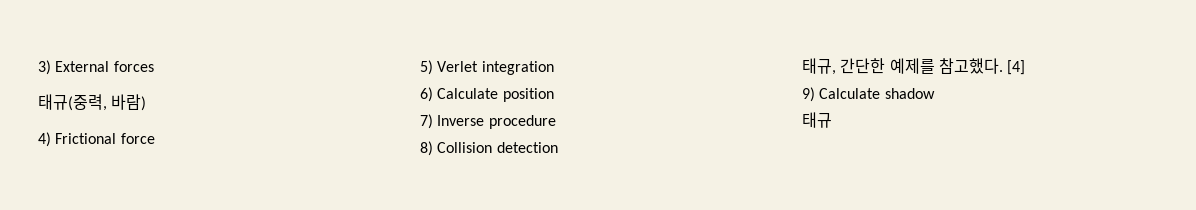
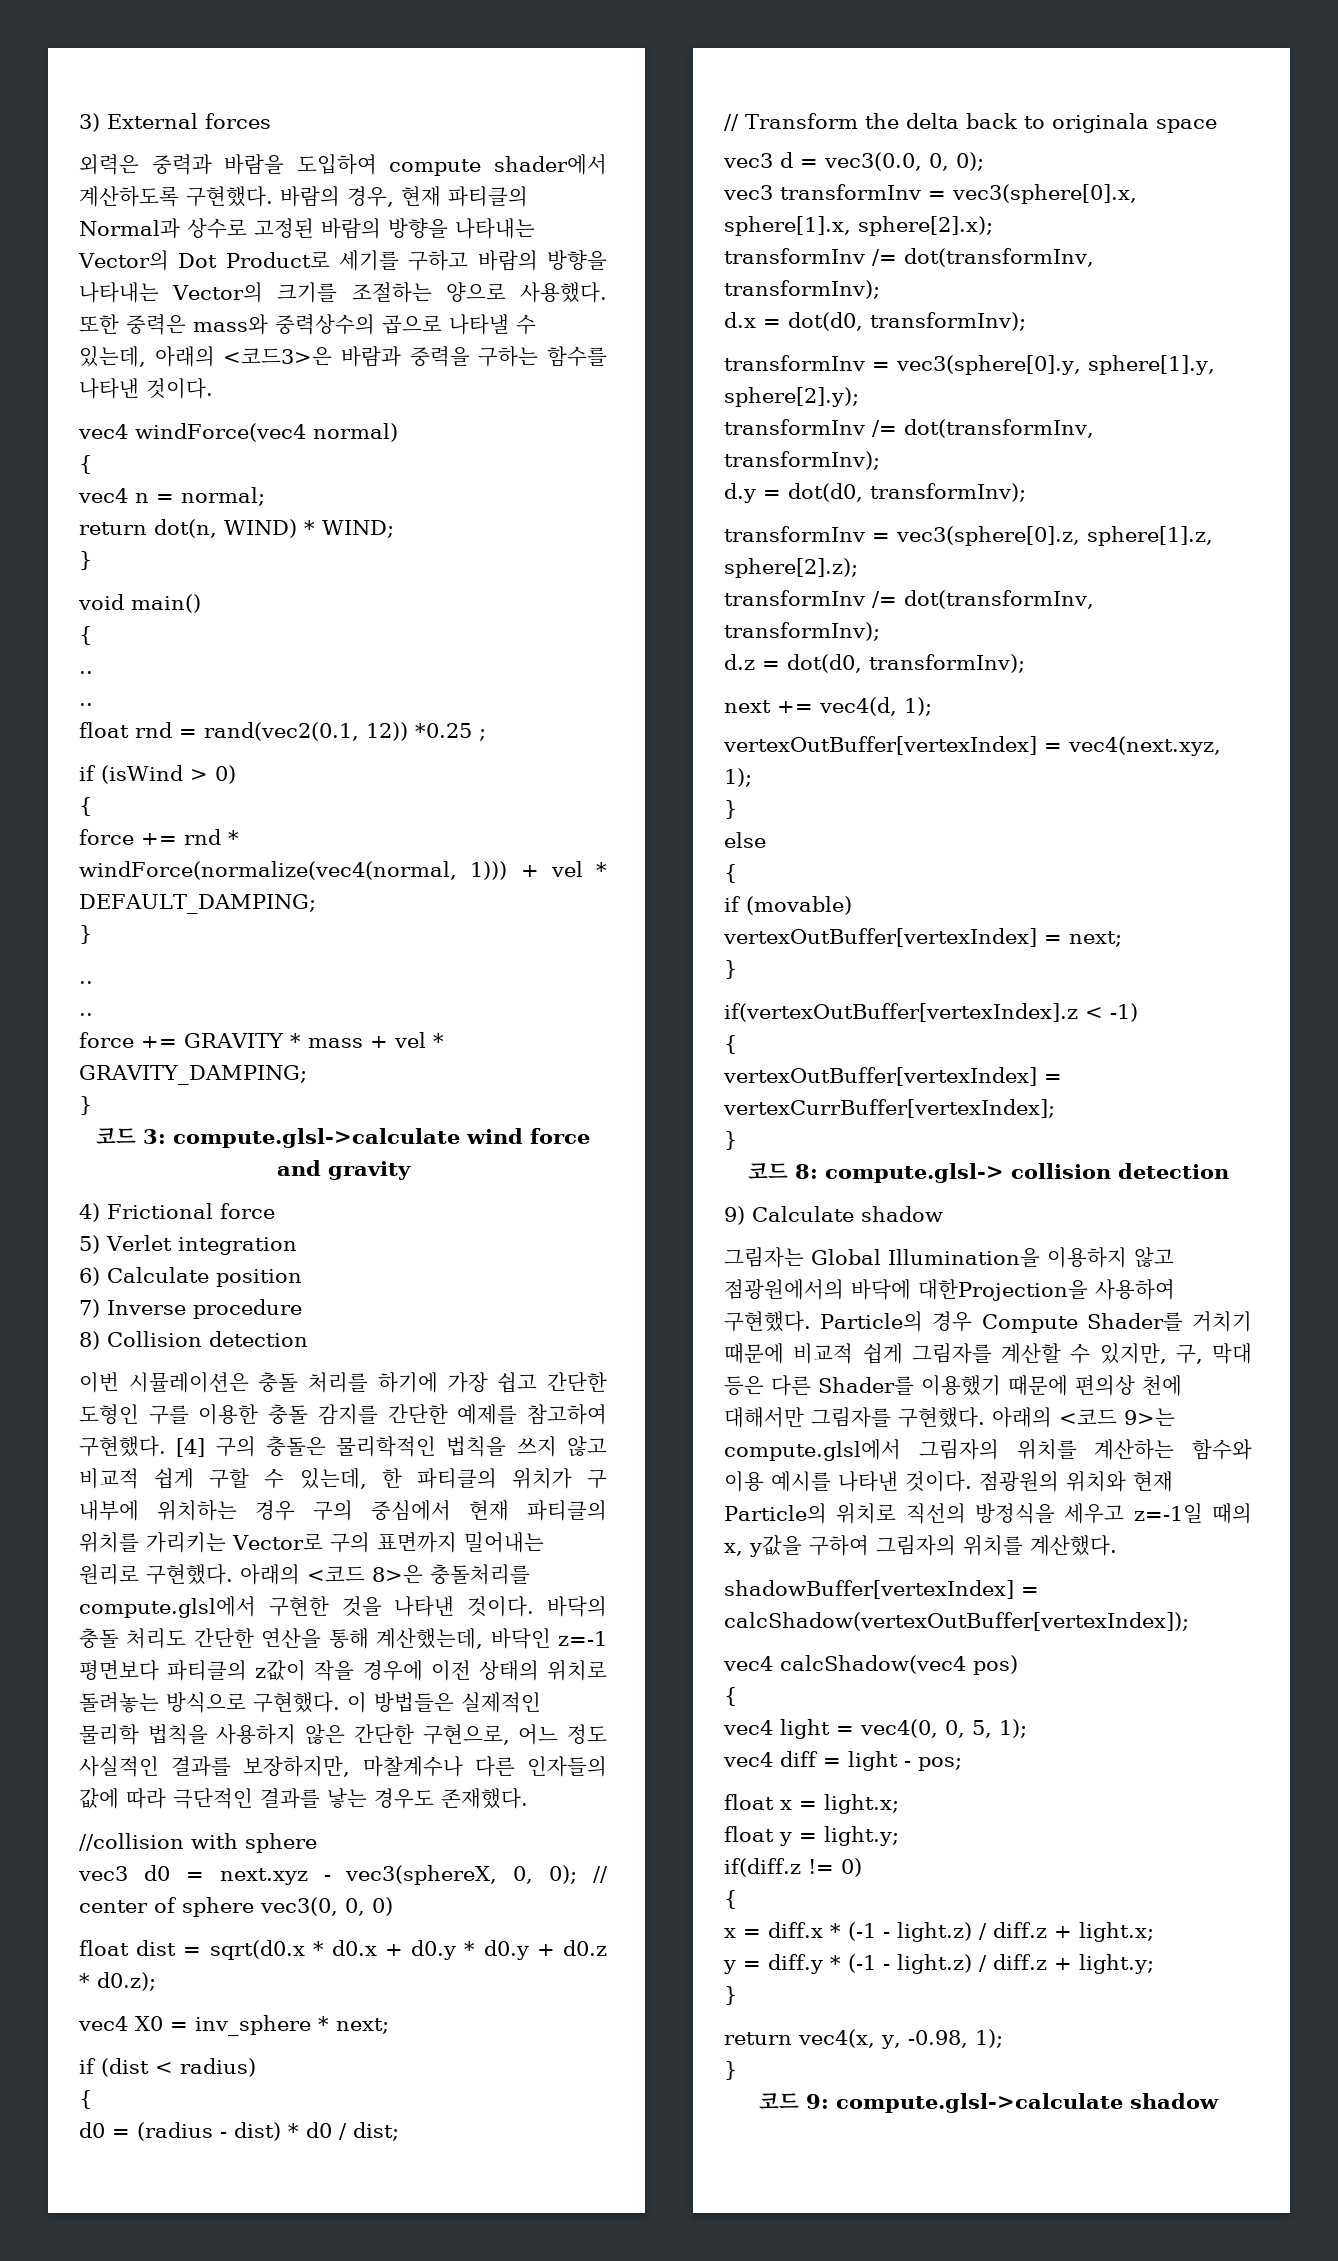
- 태규(중력, 바람)
+ 외력은 중력과 바람을 도입하여 compute shader에서 계산하도록 구현했다. 바람의 경우, 현재 파티클의 Normal과 상수로 고정된 바람의 방향을 나타내는 Vector의 Dot Product로 세기를 구하고 바람의 방향을 나타내는 Vector의 크기를 조절하는 양으로 사용했다. 또한 중력은 mass와 중력상수의 곱으로 나타낼 수 있는데, 아래의 <코드3>은 바람과 중력을 구하는 함수를 나타낸 것이다.
+ vec4 windForce(vec4 normal)
+ {
+ vec4 n = normal;
+ return dot(n, WIND) * WIND;
+ }
+ void main()
+ {
+ ..
+ ..
+ float rnd = rand(vec2(0.1, 12)) *0.25 ;
+ if (isWind > 0)
+ {
+ force += rnd * windForce(normalize(vec4(normal, 1))) + vel * DEFAULT_DAMPING;
+ }
+ ..
+ ..
+ force += GRAVITY * mass + vel * GRAVITY_DAMPING;
+ }
+ 코드 3: compute.glsl->calculate wind force and gravity
- 태규, 간단한 예제를 참고했다. [4]
+ 이번 시뮬레이션은 충돌 처리를 하기에 가장 쉽고 간단한 도형인 구를 이용한 충돌 감지를 간단한 예제를 참고하여 구현했다. [4] 구의 충돌은 물리학적인 법칙을 쓰지 않고 비교적 쉽게 구할 수 있는데, 한 파티클의 위치가 구 내부에 위치하는 경우 구의 중심에서 현재 파티클의 위치를 가리키는 Vector로 구의 표면까지 밀어내는 원리로 구현했다. 아래의 <코드 8>은 충돌처리를 compute.glsl에서 구현한 것을 나타낸 것이다. 바닥의 충돌 처리도 간단한 연산을 통해 계산했는데, 바닥인 z=-1 평면보다 파티클의 z값이 작을 경우에 이전 상태의 위치로 돌려놓는 방식으로 구현했다. 이 방법들은 실제적인 물리학 법칙을 사용하지 않은 간단한 구현으로, 어느 정도 사실적인 결과를 보장하지만, 마찰계수나 다른 인자들의 값에 따라 극단적인 결과를 낳는 경우도 존재했다.
+ //collision with sphere
+ vec3 d0 = next.xyz - vec3(sphereX, 0, 0); // center of sphere vec3(0, 0, 0)
+ float dist = sqrt(d0.x * d0.x + d0.y * d0.y + d0.z * d0.z);
+ vec4 X0 = inv_sphere * next;
+ if (dist < radius)
+ {
+ d0 = (radius - dist) * d0 / dist;
+ // Transform the delta back to originala space
+ vec3 d = vec3(0.0, 0, 0);
+ vec3 transformInv = vec3(sphere[0].x, sphere[1].x, sphere[2].x);
+ transformInv /= dot(transformInv, transformInv);
+ d.x = dot(d0, transformInv);
+ transformInv = vec3(sphere[0].y, sphere[1].y, sphere[2].y);
+ transformInv /= dot(transformInv, transformInv);
+ d.y = dot(d0, transformInv);
+ transformInv = vec3(sphere[0].z, sphere[1].z, sphere[2].z);
+ transformInv /= dot(transformInv, transformInv);
+ d.z = dot(d0, transformInv);
+ next += vec4(d, 1);
+ vertexOutBuffer[vertexIndex] = vec4(next.xyz, 1);
+ }
+ else
+ {
+ if (movable)
+ vertexOutBuffer[vertexIndex] = next;
+ }
+ if(vertexOutBuffer[vertexIndex].z < -1)
+ {
+ vertexOutBuffer[vertexIndex] = vertexCurrBuffer[vertexIndex];
+ }
+ 코드 8: compute.glsl-> collision detection
  9) Calculate shadow
- 태규
+ 그림자는 Global Illumination을 이용하지 않고 점광원에서의 바닥에 대한Projection을 사용하여 구현했다. Particle의 경우 Compute Shader를 거치기 때문에 비교적 쉽게 그림자를 계산할 수 있지만, 구, 막대 등은 다른 Shader를 이용했기 때문에 편의상 천에 대해서만 그림자를 구현했다. 아래의 <코드 9>는 compute.glsl에서 그림자의 위치를 계산하는 함수와 이용 예시를 나타낸 것이다. 점광원의 위치와 현재 Particle의 위치로 직선의 방정식을 세우고 z=-1일 때의 x, y값을 구하여 그림자의 위치를 계산했다.
+ shadowBuffer[vertexIndex] = calcShadow(vertexOutBuffer[vertexIndex]);
+ vec4 calcShadow(vec4 pos)
+ {
+ vec4 light = vec4(0, 0, 5, 1);
+ vec4 diff = light - pos;
+ float x = light.x;
+ float y = light.y;
+ if(diff.z != 0)
+ {
+ x = diff.x * (-1 - light.z) / diff.z + light.x;
+ y = diff.y * (-1 - light.z) / diff.z + light.y;
+ }
+ return vec4(x, y, -0.98, 1);
+ }
+ 코드 9: compute.glsl->calculate shadow

